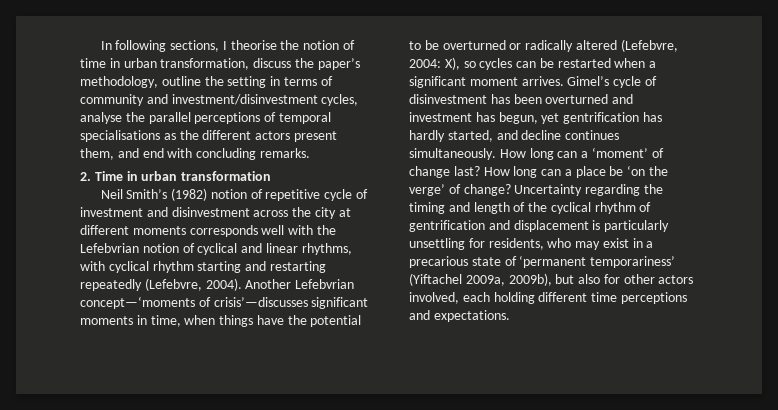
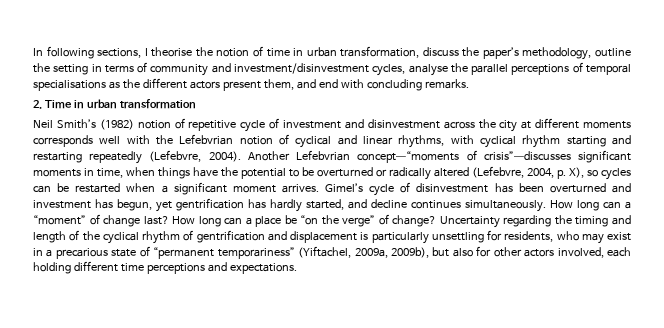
- Another Lefebvrian concept—‘moments of crisis’—discusses significant moments in time, when things have the potential to be overturned or radically altered (Lefebvre, 2004: X), so cycles can be restarted when a significant moment arrives.
+ Another Lefebvrian concept—“moments of crisis”—discusses significant moments in time, when things have the potential to be overturned or radically altered (Lefebvre, 2004, p. X), so cycles can be restarted when a significant moment arrives.
- How long can a ‘moment’ of change last?
+ How long can a “moment” of change last?
- How long can a place be ‘on the verge’ of change?
+ How long can a place be “on the verge” of change?
- Uncertainty regarding the timing and length of the cyclical rhythm of gentrification and displacement is particularly unsettling for residents, who may exist in a precarious state of ‘permanent temporariness’ (Yiftachel 2009a, 2009b), but also for other actors involved, each holding different time perceptions and expectations.
+ Uncertainty regarding the timing and length of the cyclical rhythm of gentrification and displacement is particularly unsettling for residents, who may exist in a precarious state of “permanent temporariness” (Yiftachel, 2009a, 2009b), but also for other actors involved, each holding different time perceptions and expectations.

